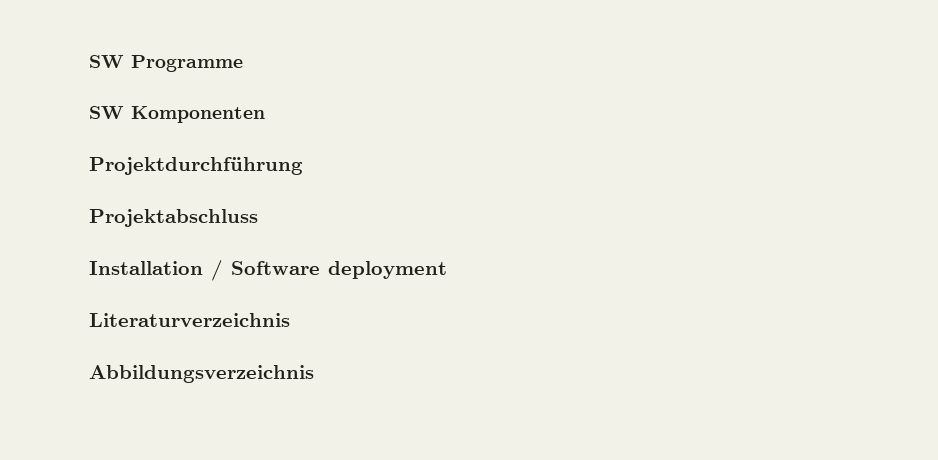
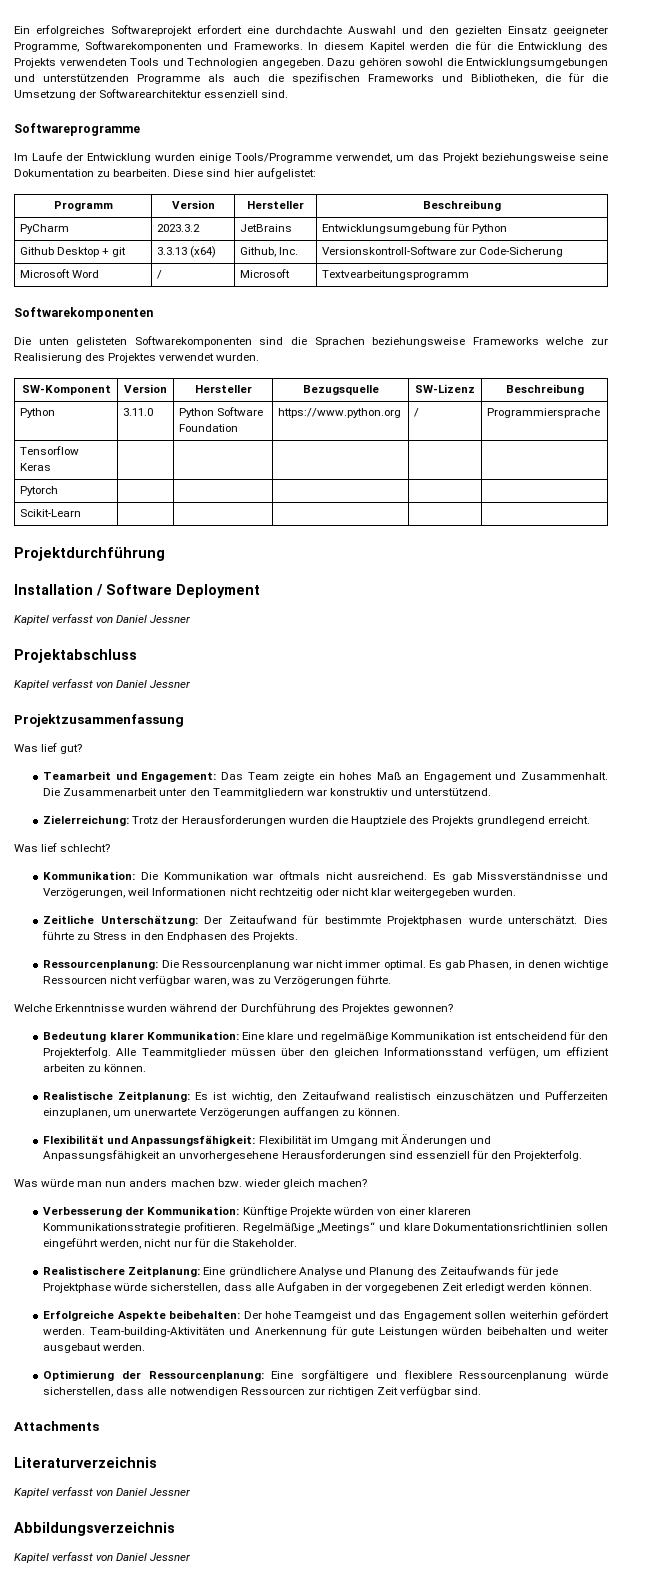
- SW Programme
- SW Komponenten
+ Ein erfolgreiches Softwareprojekt erfordert eine durchdachte Auswahl und den gezielten Einsatz geeigneter Programme, Softwarekomponenten und Frameworks. In diesem Kapitel werden die für die Entwicklung des Projekts verwendeten Tools und Technologien angegeben. Dazu gehören sowohl die Entwicklungsumgebungen und unterstützenden Programme als auch die spezifischen Frameworks und Bibliotheken, die für die Umsetzung der Softwarearchitektur essenziell sind.
+ Softwareprogramme
+ Im Laufe der Entwicklung wurden einige Tools/Programme verwendet, um das Projekt beziehungsweise seine Dokumentation zu bearbeiten. Diese sind hier aufgelistet:
+ Programm | Version | Hersteller | Beschreibung
+ PyCharm | 2023.3.2 | JetBrains | Entwicklungsumgebung für Python
+ Github Desktop + git | 3.3.13 (x64) | Github, Inc. | Versionskontroll-Software zur Code-Sicherung
+ Microsoft Word | / | Microsoft | Textvearbeitungsprogramm
+ Softwarekomponenten
+ Die unten gelisteten Softwarekomponenten sind die Sprachen beziehungsweise Frameworks welche zur Realisierung des Projektes verwendet wurden.
+ SW-Komponent | Version | Hersteller | Bezugsquelle | SW-Lizenz | Beschreibung
+ Python | 3.11.0 | Python Software Foundation | https://www.python.org | / | Programmiersprache
+ Tensorflow Keras | | | | |
+ Pytorch | | | | |
+ Scikit-Learn | | | | |
- Projektabschluss
- Installation / Software deployment
+ Installation / Software Deployment
+ Kapitel verfasst von Daniel Jessner
+ Projektabschluss
+ Kapitel verfasst von Daniel Jessner
+ Projektzusammenfassung
+ Was lief gut?
+ Teamarbeit und Engagement: Das Team zeigte ein hohes Maß an Engagement und Zusammenhalt. Die Zusammenarbeit unter den Teammitgliedern war konstruktiv und unterstützend.
+ Zielerreichung: Trotz der Herausforderungen wurden die Hauptziele des Projekts grundlegend erreicht.
+ Was lief schlecht?
+ Kommunikation: Die Kommunikation war oftmals nicht ausreichend. Es gab Missverständnisse und Verzögerungen, weil Informationen nicht rechtzeitig oder nicht klar weitergegeben wurden.
+ Zeitliche Unterschätzung: Der Zeitaufwand für bestimmte Projektphasen wurde unterschätzt. Dies führte zu Stress in den Endphasen des Projekts.
+ Ressourcenplanung: Die Ressourcenplanung war nicht immer optimal. Es gab Phasen, in denen wichtige Ressourcen nicht verfügbar waren, was zu Verzögerungen führte.
+ Welche Erkenntnisse wurden während der Durchführung des Projektes gewonnen?
+ Bedeutung klarer Kommunikation: Eine klare und regelmäßige Kommunikation ist entscheidend für den Projekterfolg. Alle Teammitglieder müssen über den gleichen Informationsstand verfügen, um effizient arbeiten zu können.
+ Realistische Zeitplanung: Es ist wichtig, den Zeitaufwand realistisch einzuschätzen und Pufferzeiten einzuplanen, um unerwartete Verzögerungen auffangen zu können.
+ Flexibilität und Anpassungsfähigkeit: Flexibilität im Umgang mit Änderungen und Anpassungsfähigkeit an unvorhergesehene Herausforderungen sind essenziell für den Projekterfolg.
+ Was würde man nun anders machen bzw. wieder gleich machen?
+ Verbesserung der Kommunikation: Künftige Projekte würden von einer klareren Kommunikationsstrategie profitieren. Regelmäßige „Meetings“ und klare Dokumentationsrichtlinien sollen eingeführt werden, nicht nur für die Stakeholder.
+ Realistischere Zeitplanung: Eine gründlichere Analyse und Planung des Zeitaufwands für jede Projektphase würde sicherstellen, dass alle Aufgaben in der vorgegebenen Zeit erledigt werden können.
+ Erfolgreiche Aspekte beibehalten: Der hohe Teamgeist und das Engagement sollen weiterhin gefördert werden. Team-building-Aktivitäten und Anerkennung für gute Leistungen würden beibehalten und weiter ausgebaut werden.
+ Optimierung der Ressourcenplanung: Eine sorgfältigere und flexiblere Ressourcenplanung würde sicherstellen, dass alle notwendigen Ressourcen zur richtigen Zeit verfügbar sind.
+ Attachments
  Literaturverzeichnis
+ Kapitel verfasst von Daniel Jessner
  Abbildungsverzeichnis
+ Kapitel verfasst von Daniel Jessner

